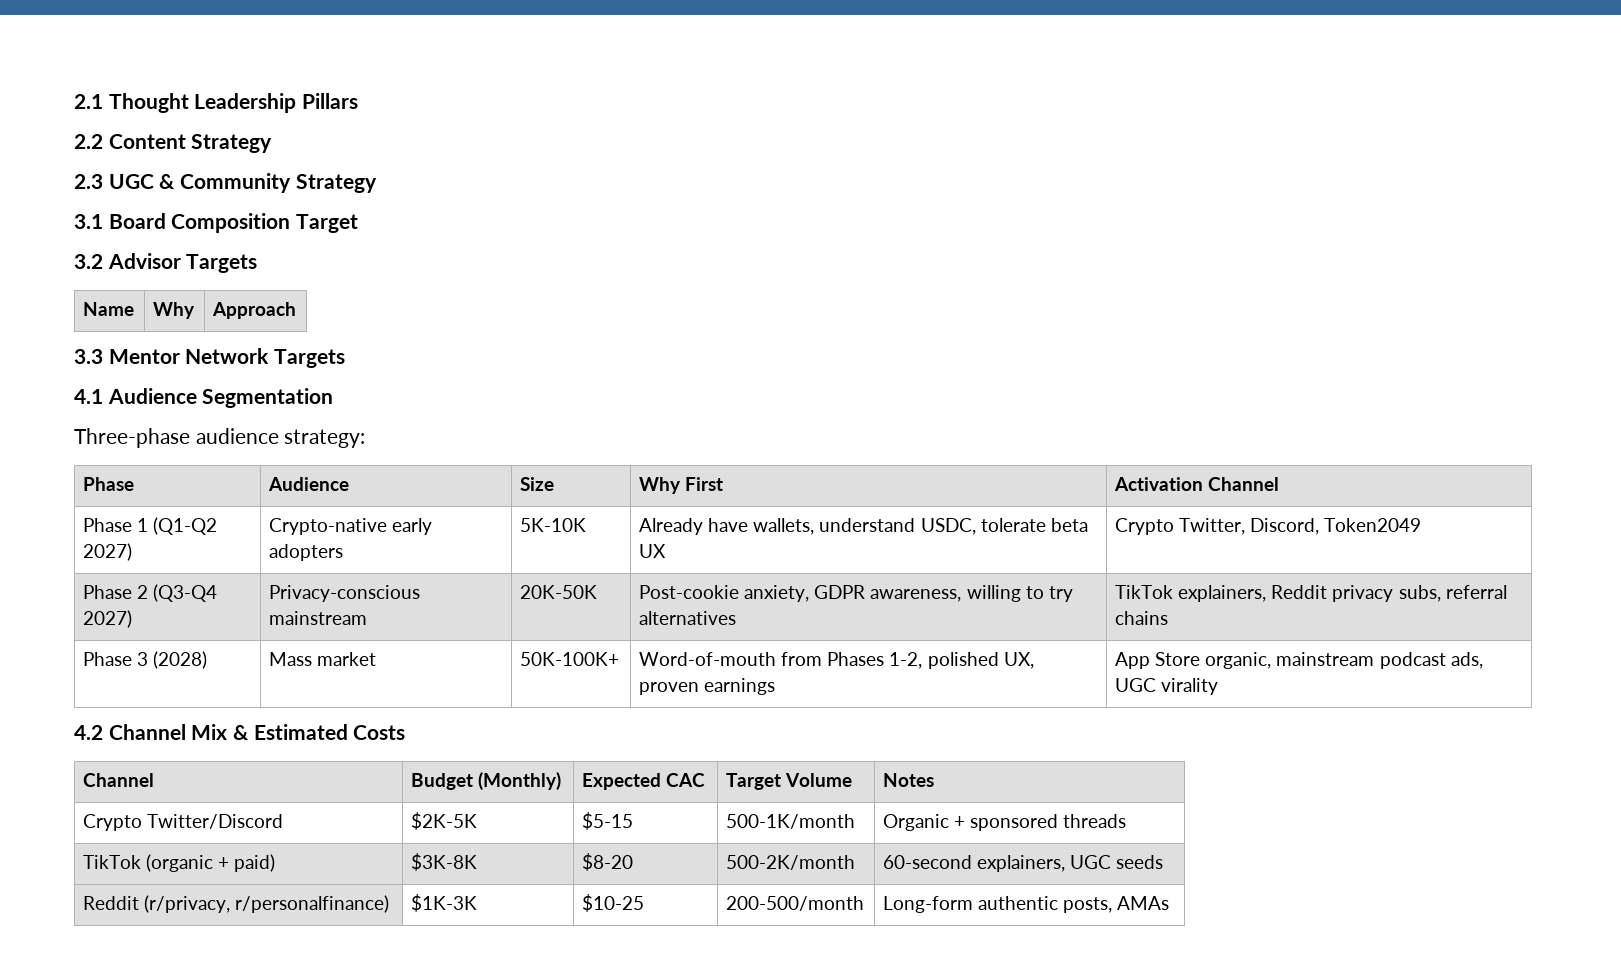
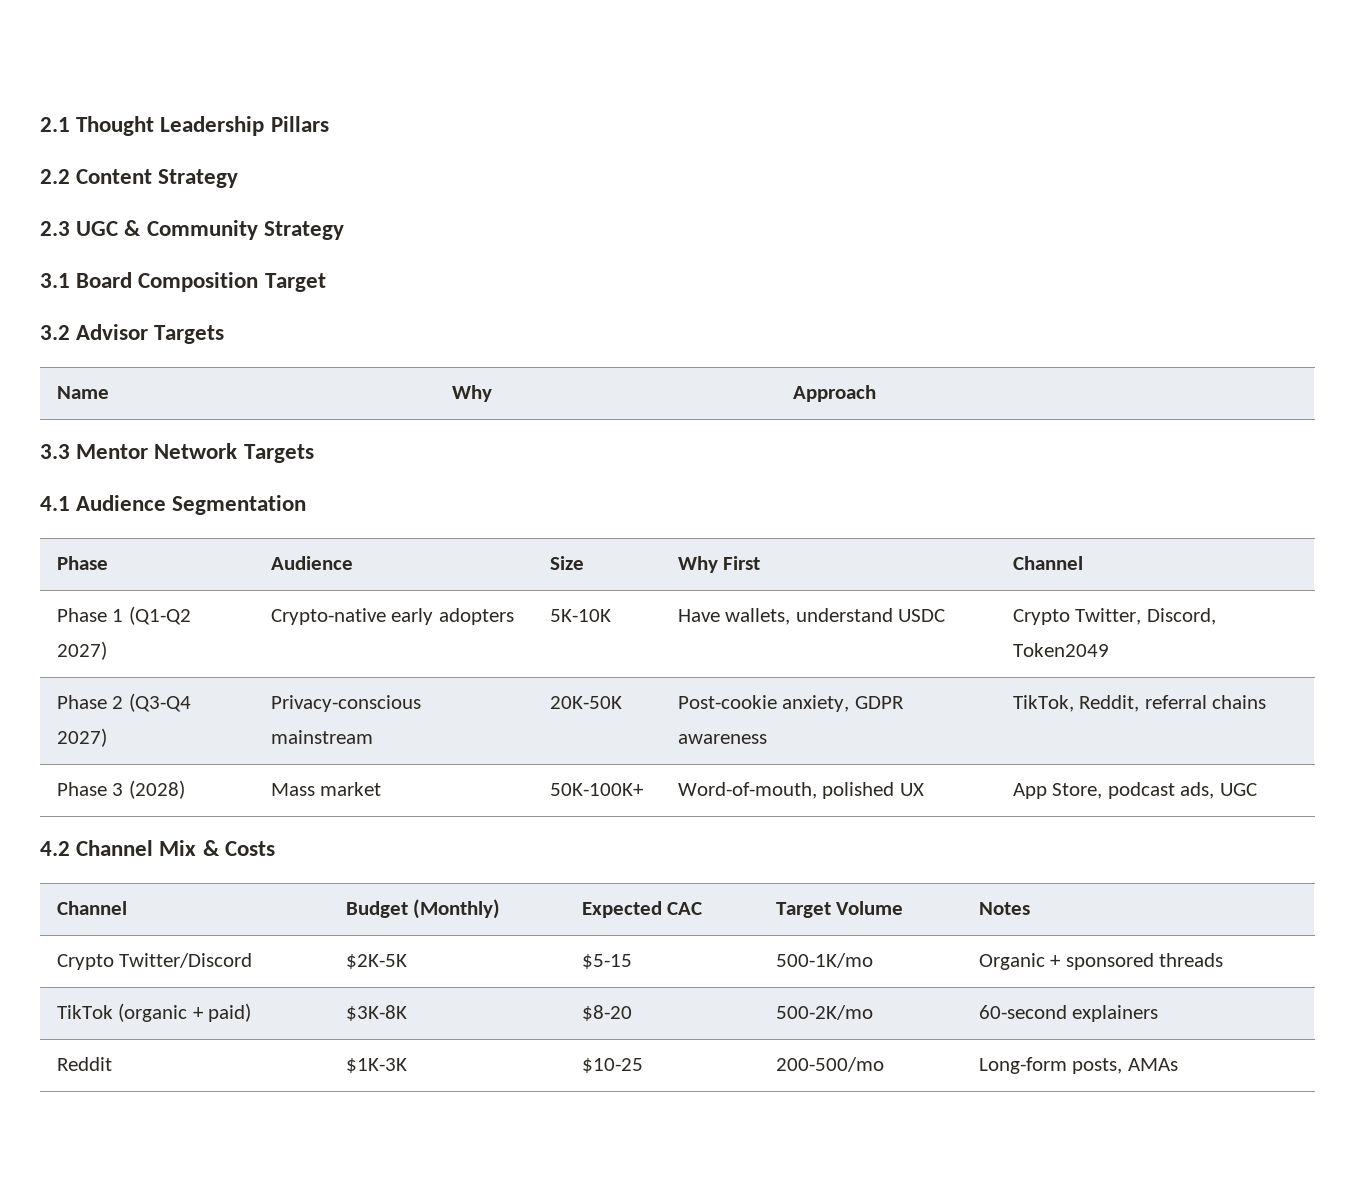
- Three-phase audience strategy:
- Phase | Audience | Size | Why First | Activation Channel
+ Phase | Audience | Size | Why First | Channel
- Phase 1 (Q1-Q2 2027) | Crypto-native early adopters | 5K-10K | Already have wallets, understand USDC, tolerate beta UX | Crypto Twitter, Discord, Token2049
+ Phase 1 (Q1-Q2 2027) | Crypto-native early adopters | 5K-10K | Have wallets, understand USDC | Crypto Twitter, Discord, Token2049
- Phase 2 (Q3-Q4 2027) | Privacy-conscious mainstream | 20K-50K | Post-cookie anxiety, GDPR awareness, willing to try alternatives | TikTok explainers, Reddit privacy subs, referral chains
+ Phase 2 (Q3-Q4 2027) | Privacy-conscious mainstream | 20K-50K | Post-cookie anxiety, GDPR awareness | TikTok, Reddit, referral chains
- Phase 3 (2028) | Mass market | 50K-100K+ | Word-of-mouth from Phases 1-2, polished UX, proven earnings | App Store organic, mainstream podcast ads, UGC virality
+ Phase 3 (2028) | Mass market | 50K-100K+ | Word-of-mouth, polished UX | App Store, podcast ads, UGC
- 4.2 Channel Mix & Estimated Costs
+ 4.2 Channel Mix & Costs
- Crypto Twitter/Discord | $2K-5K | $5-15 | 500-1K/month | Organic + sponsored threads
+ Crypto Twitter/Discord | $2K-5K | $5-15 | 500-1K/mo | Organic + sponsored threads
- TikTok (organic + paid) | $3K-8K | $8-20 | 500-2K/month | 60-second explainers, UGC seeds
- Reddit (r/privacy, r/personalfinance) | $1K-3K | $10-25 | 200-500/month | Long-form authentic posts, AMAs
+ TikTok (organic + paid) | $3K-8K | $8-20 | 500-2K/mo | 60-second explainers
+ Reddit | $1K-3K | $10-25 | 200-500/mo | Long-form posts, AMAs

